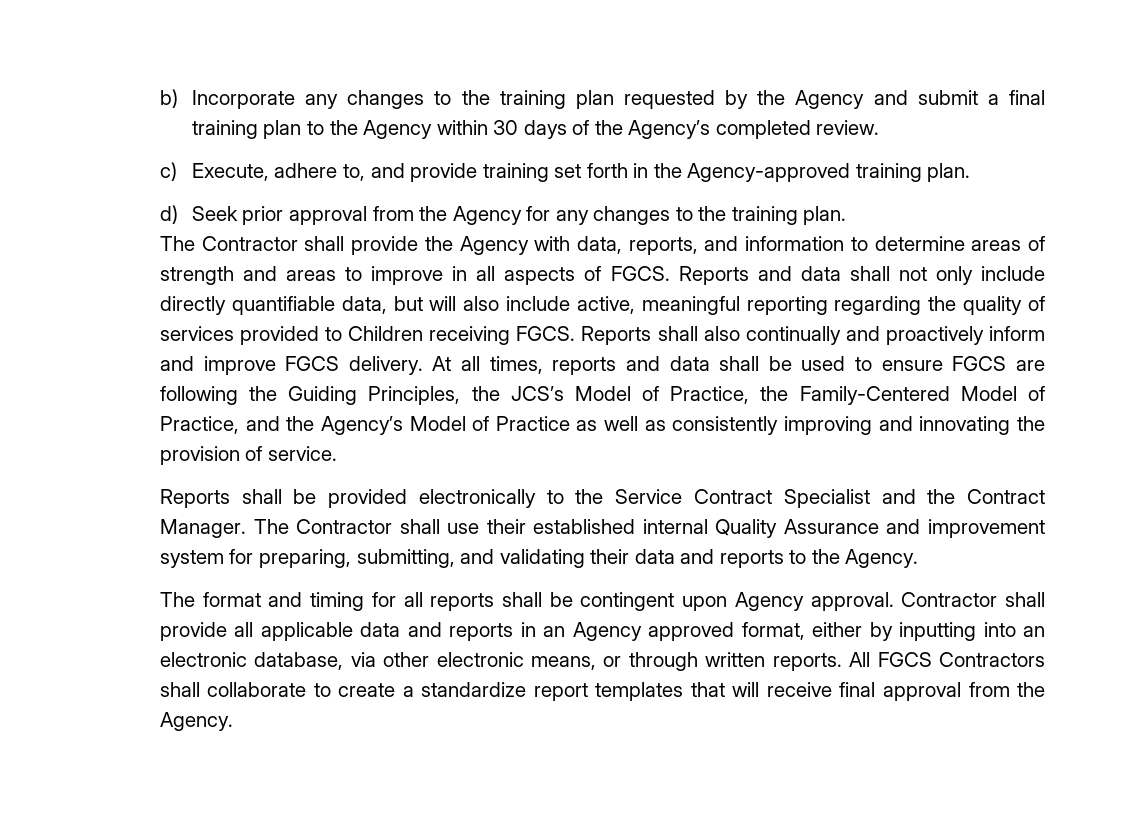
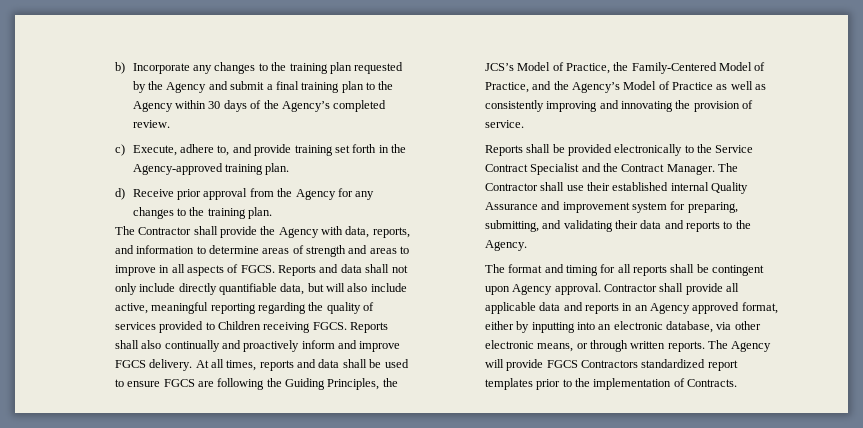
- d) Seek prior approval from the Agency for any changes to the training plan.
+ d) Receive prior approval from the Agency for any changes to the training plan.
- All FGCS Contractors shall collaborate to create a standardize report templates that will receive final approval from the Agency.
+ The Agency will provide FGCS Contractors standardized report templates prior to the implementation of Contracts.

